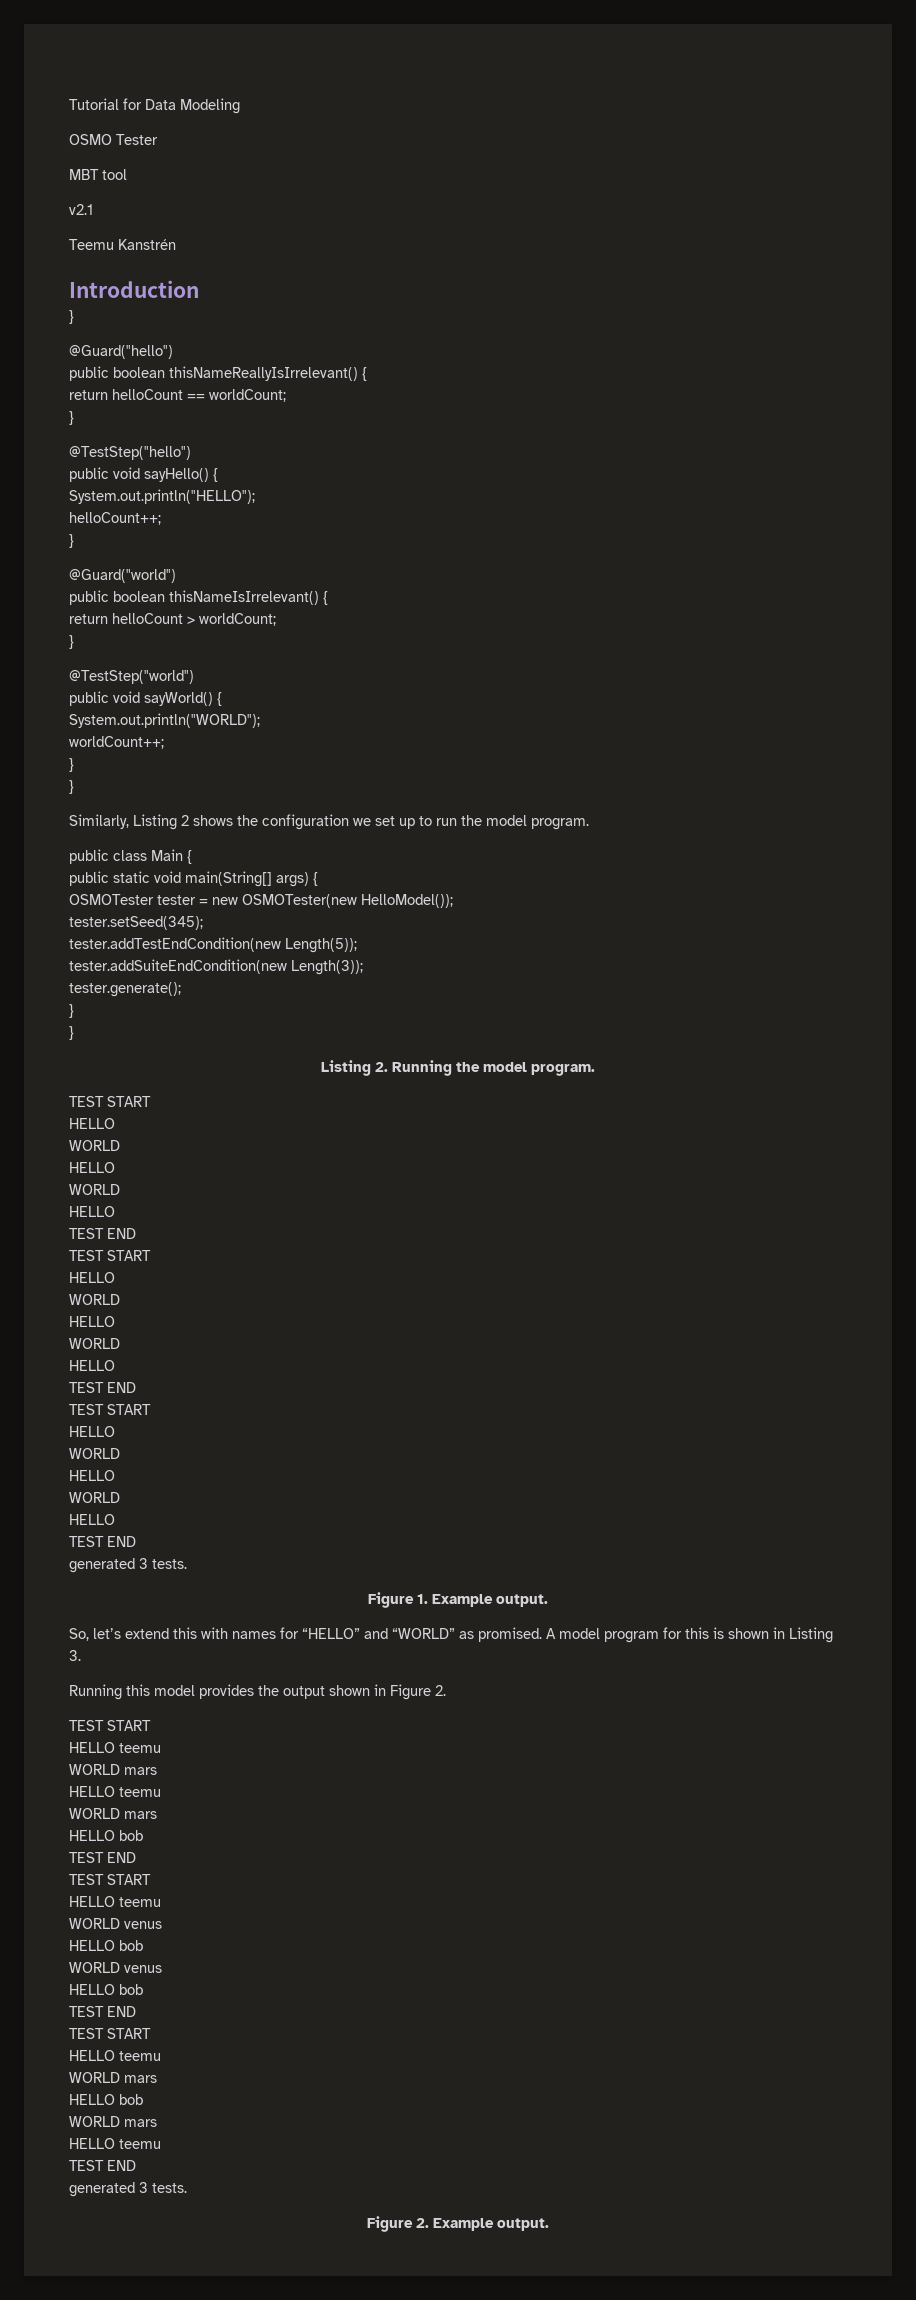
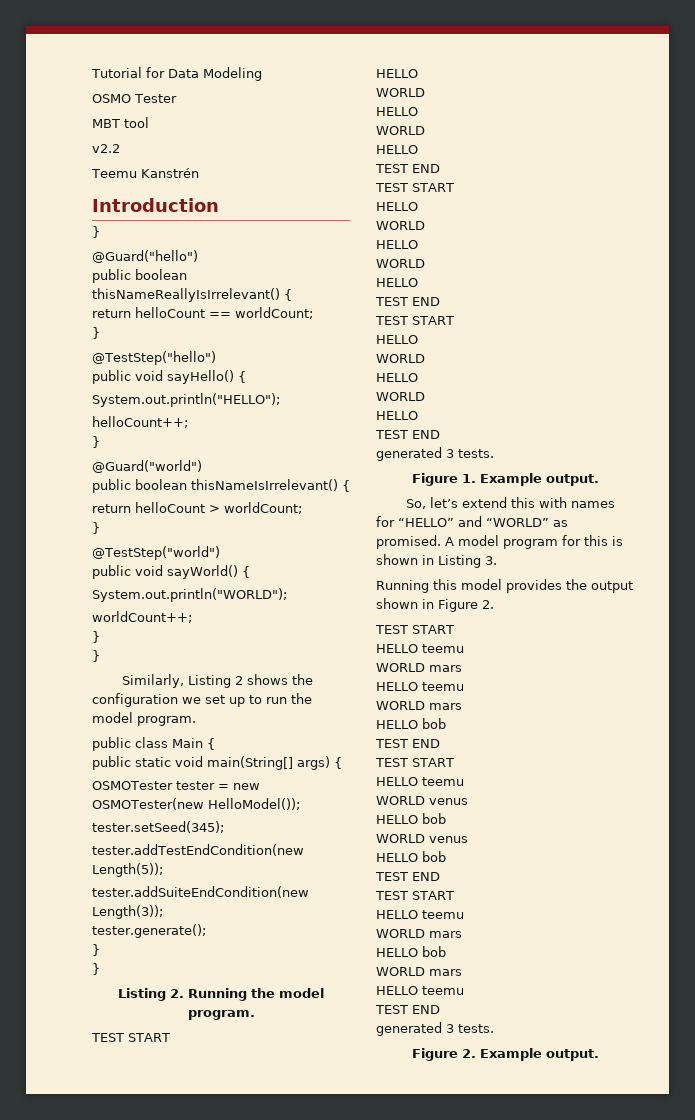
- v2.1
+ v2.2

